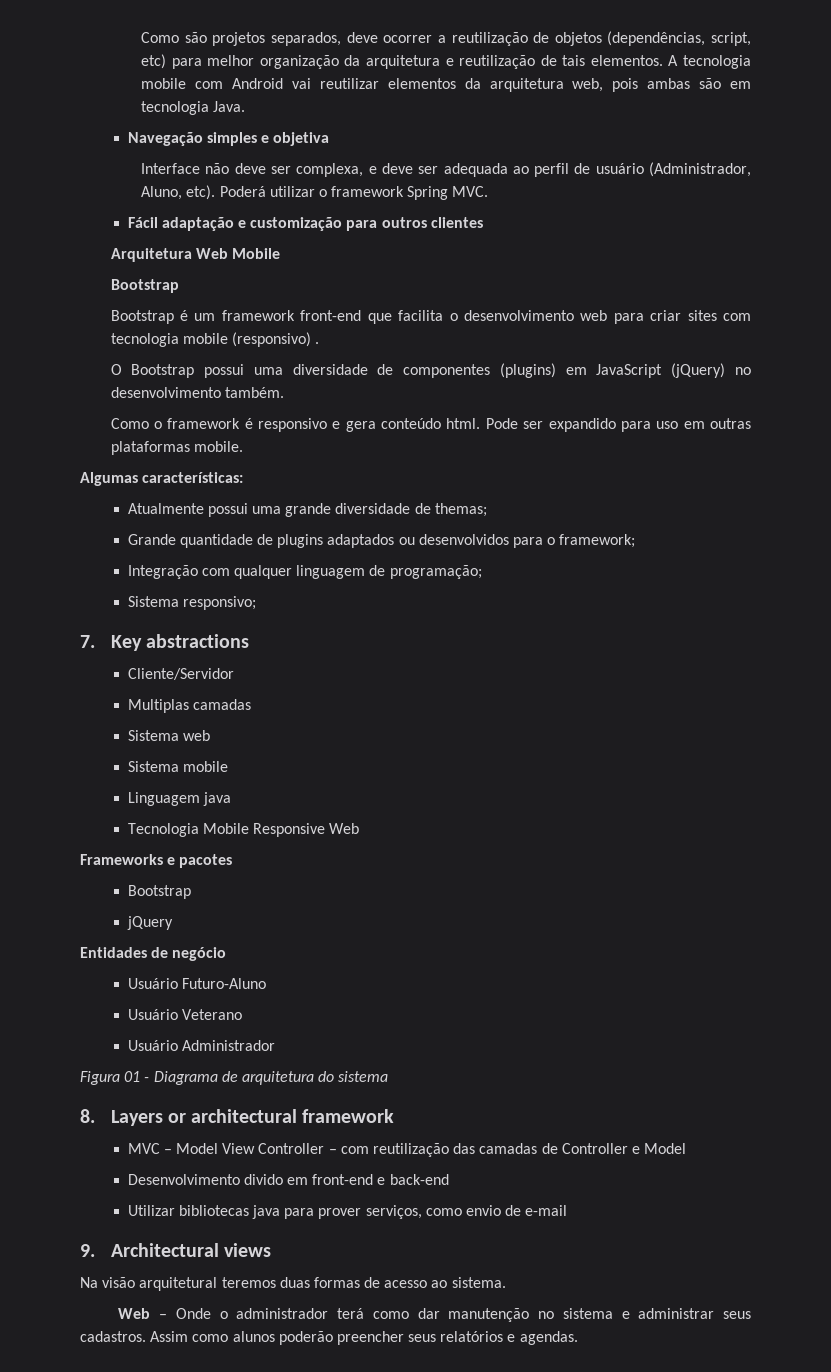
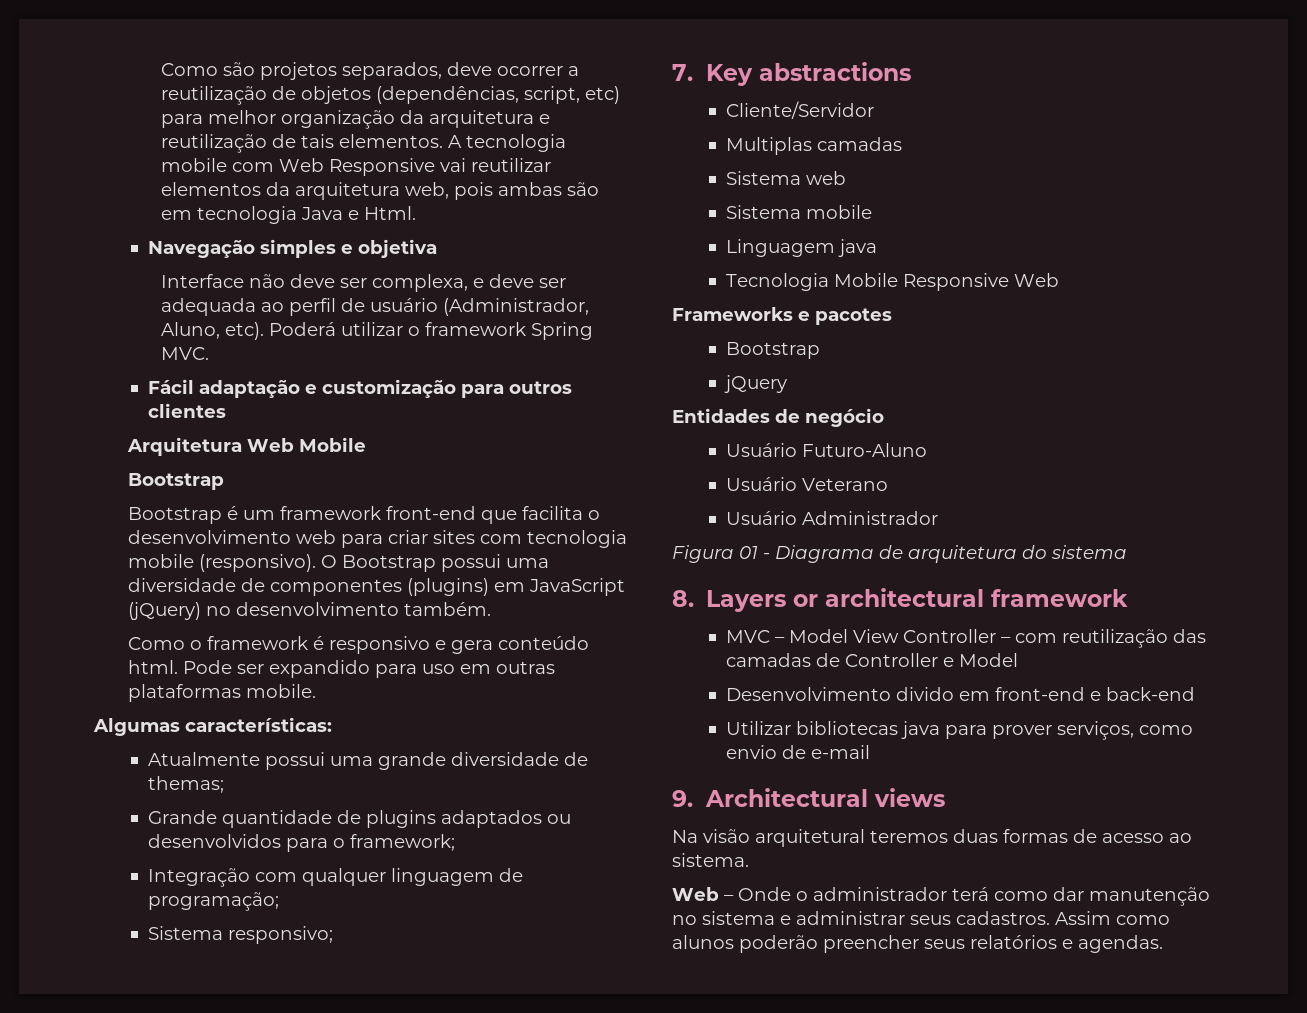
- A tecnologia mobile com Android vai reutilizar elementos da arquitetura web, pois ambas são em tecnologia Java.
+ A tecnologia mobile com Web Responsive vai reutilizar elementos da arquitetura web, pois ambas são em tecnologia Java e Html.
- Bootstrap é um framework front-end que facilita o desenvolvimento web para criar sites com tecnologia mobile (responsivo) .
- O Bootstrap possui uma diversidade de componentes (plugins) em JavaScript (jQuery) no desenvolvimento também.
+ Bootstrap é um framework front-end que facilita o desenvolvimento web para criar sites com tecnologia mobile (responsivo). O Bootstrap possui uma diversidade de componentes (plugins) em JavaScript (jQuery) no desenvolvimento também.

